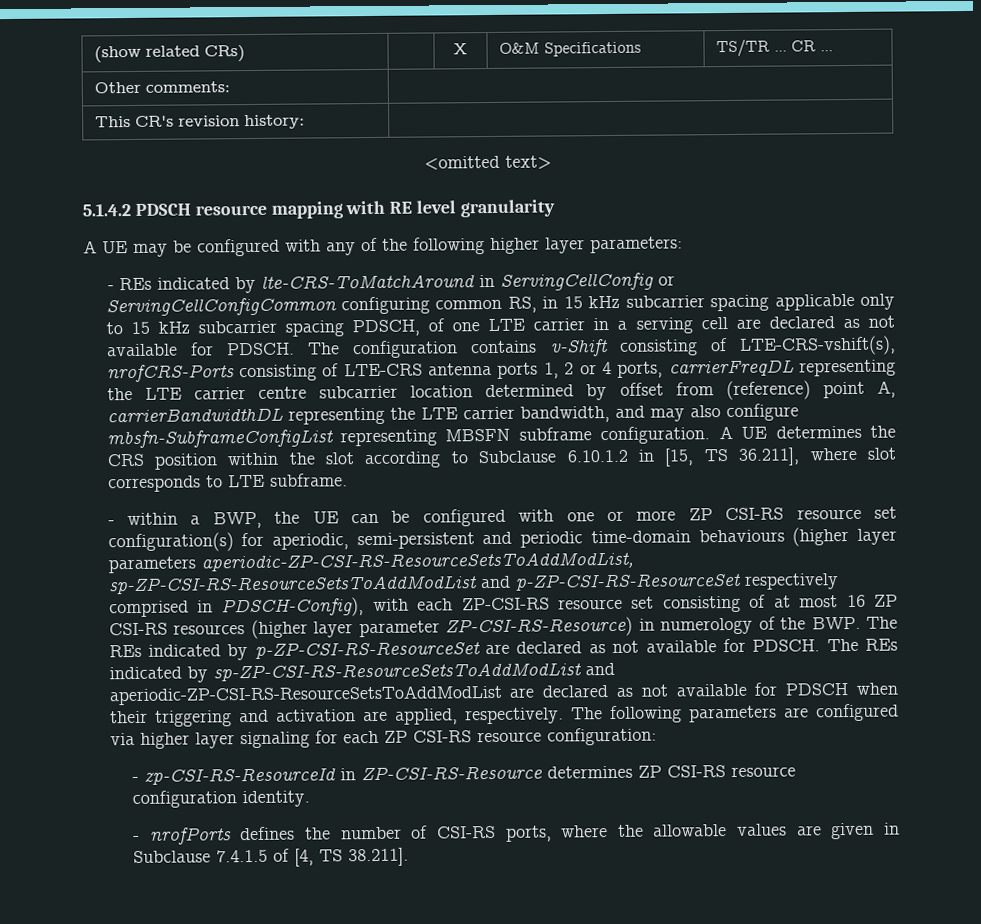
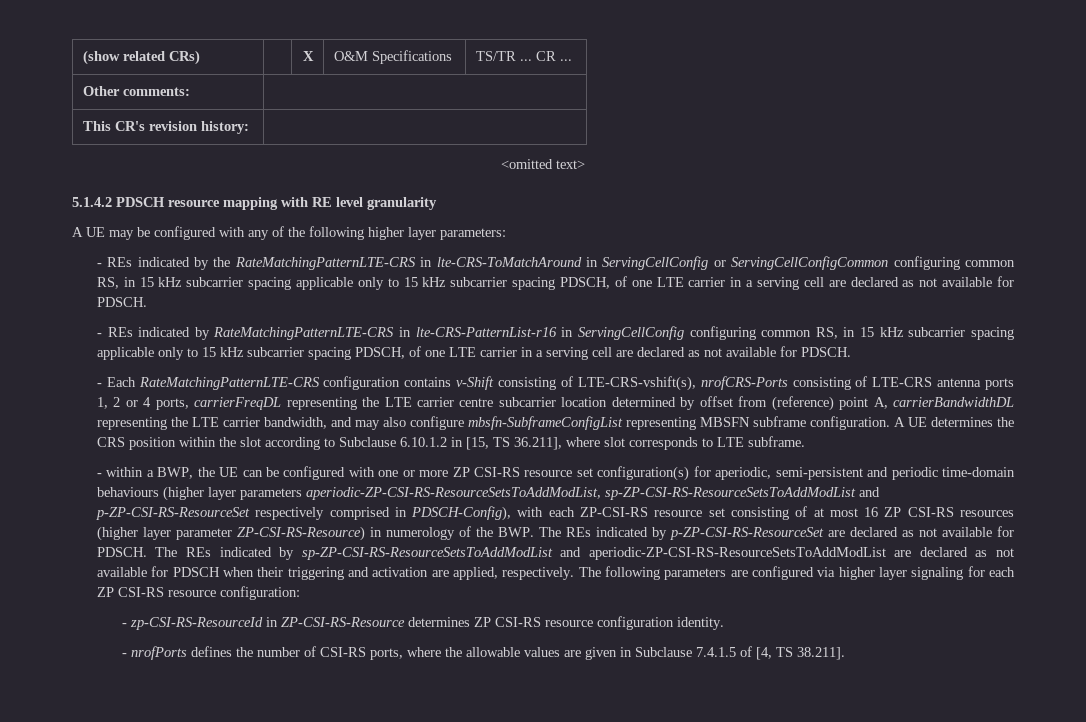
- - REs indicated by lte-CRS-ToMatchAround in ServingCellConfig or ServingCellConfigCommon configuring common RS, in 15 kHz subcarrier spacing applicable only to 15 kHz subcarrier spacing PDSCH, of one LTE carrier in a serving cell are declared as not available for PDSCH. The configuration contains v-Shift consisting of LTE-CRS-vshift(s), nrofCRS-Ports consisting of LTE-CRS antenna ports 1, 2 or 4 ports, carrierFreqDL representing the LTE carrier centre subcarrier location determined by offset from (reference) point A, carrierBandwidthDL representing the LTE carrier bandwidth, and may also configure mbsfn-SubframeConfigList representing MBSFN subframe configuration.
+ - REs indicated by the RateMatchingPatternLTE-CRS in lte-CRS-ToMatchAround in ServingCellConfig or ServingCellConfigCommon configuring common RS, in 15 kHz subcarrier spacing applicable only to 15 kHz subcarrier spacing PDSCH, of one LTE carrier in a serving cell are declared as not available for PDSCH.
+ - REs indicated by RateMatchingPatternLTE-CRS in lte-CRS-PatternList-r16 in ServingCellConfig configuring common RS, in 15 kHz subcarrier spacing applicable only to 15 kHz subcarrier spacing PDSCH, of one LTE carrier in a serving cell are declared as not available for PDSCH.
+ - Each RateMatchingPatternLTE-CRS configuration contains v-Shift consisting of LTE-CRS-vshift(s), nrofCRS-Ports consisting of LTE-CRS antenna ports 1, 2 or 4 ports, carrierFreqDL representing the LTE carrier centre subcarrier location determined by offset from (reference) point A, carrierBandwidthDL representing the LTE carrier bandwidth, and may also configure mbsfn-SubframeConfigList representing MBSFN subframe configuration.

